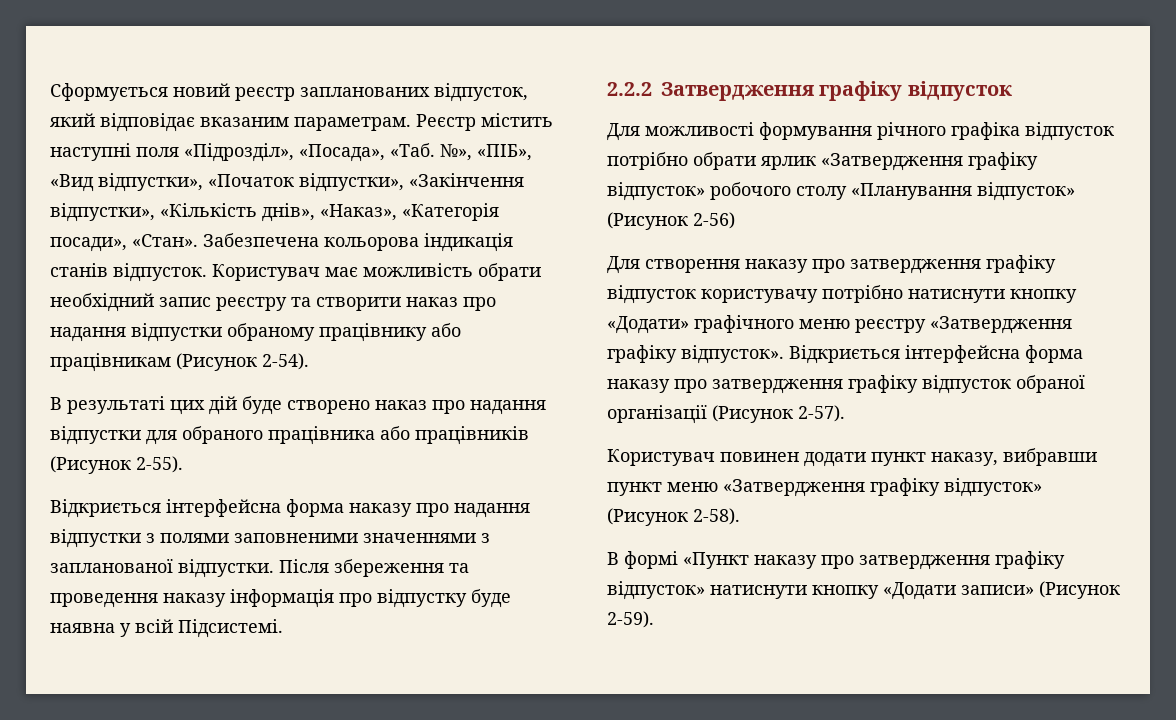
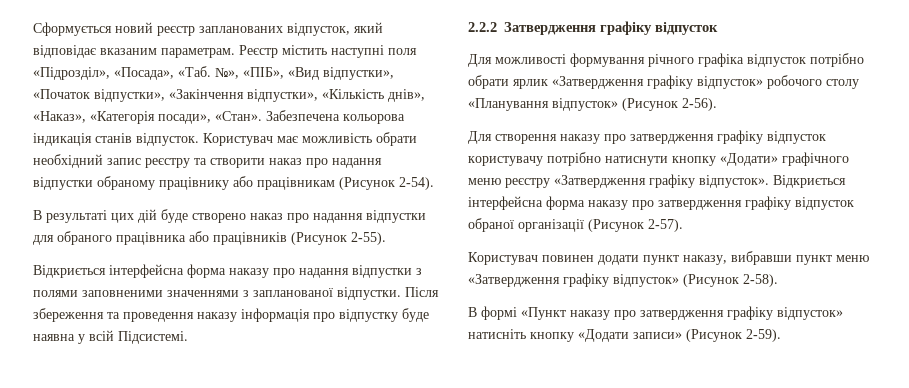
- Для можливості формування річного графіка відпусток потрібно обрати ярлик «Затвердження графіку відпусток» робочого столу «Планування відпусток» (Рисунок 2-56)
+ Для можливості формування річного графіка відпусток потрібно обрати ярлик «Затвердження графіку відпусток» робочого столу «Планування відпусток» (Рисунок 2-56).
- В формі «Пункт наказу про затвердження графіку відпусток» натиснути кнопку «Додати записи» (Рисунок 2-59).
+ В формі «Пункт наказу про затвердження графіку відпусток» натисніть кнопку «Додати записи» (Рисунок 2-59).

